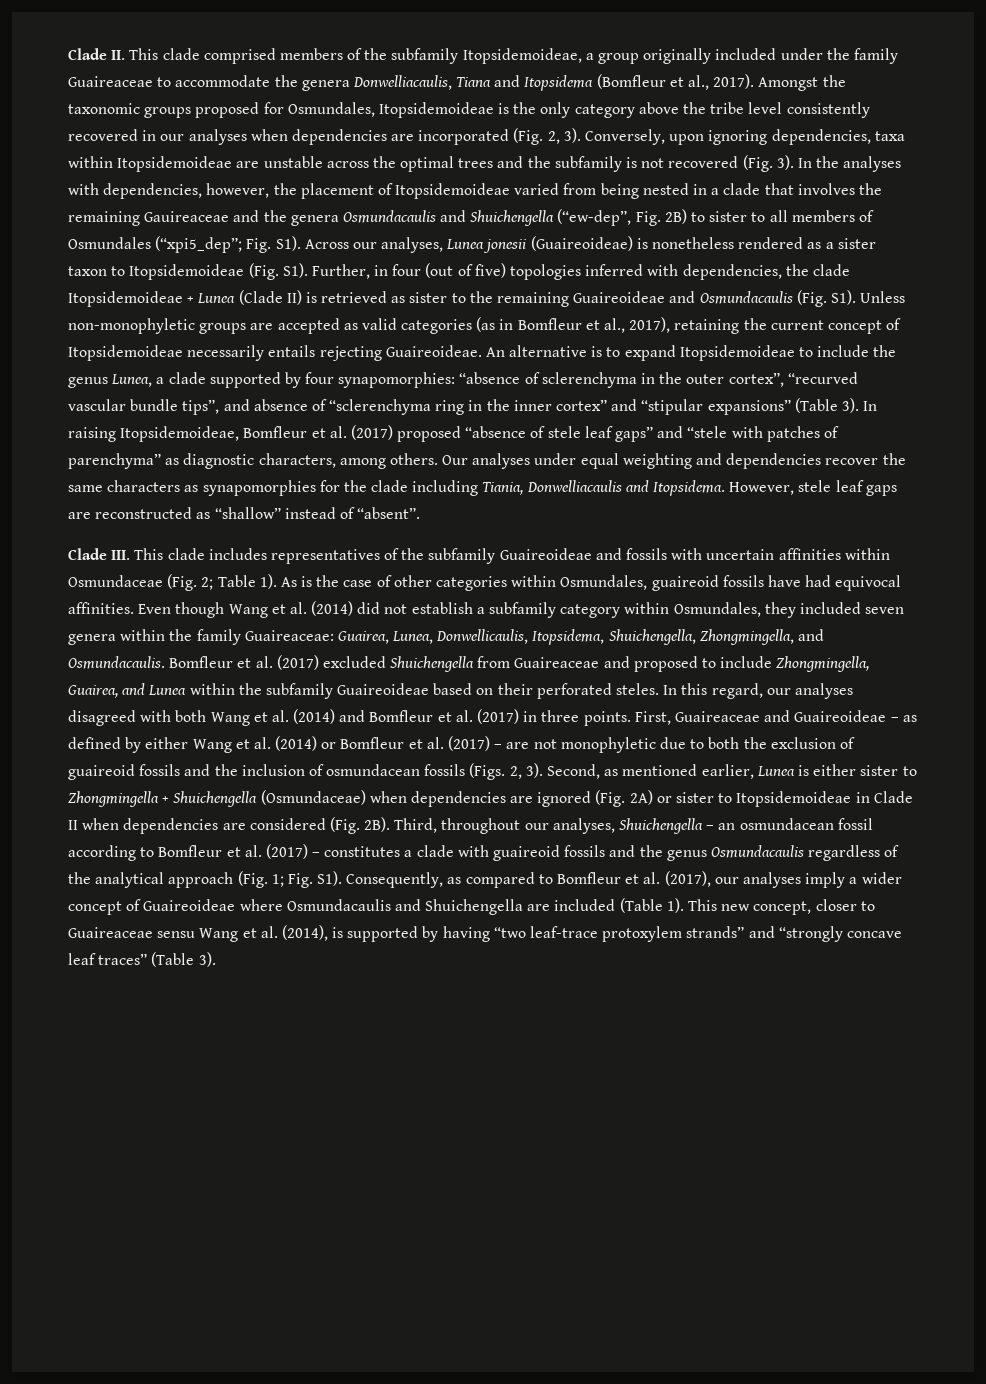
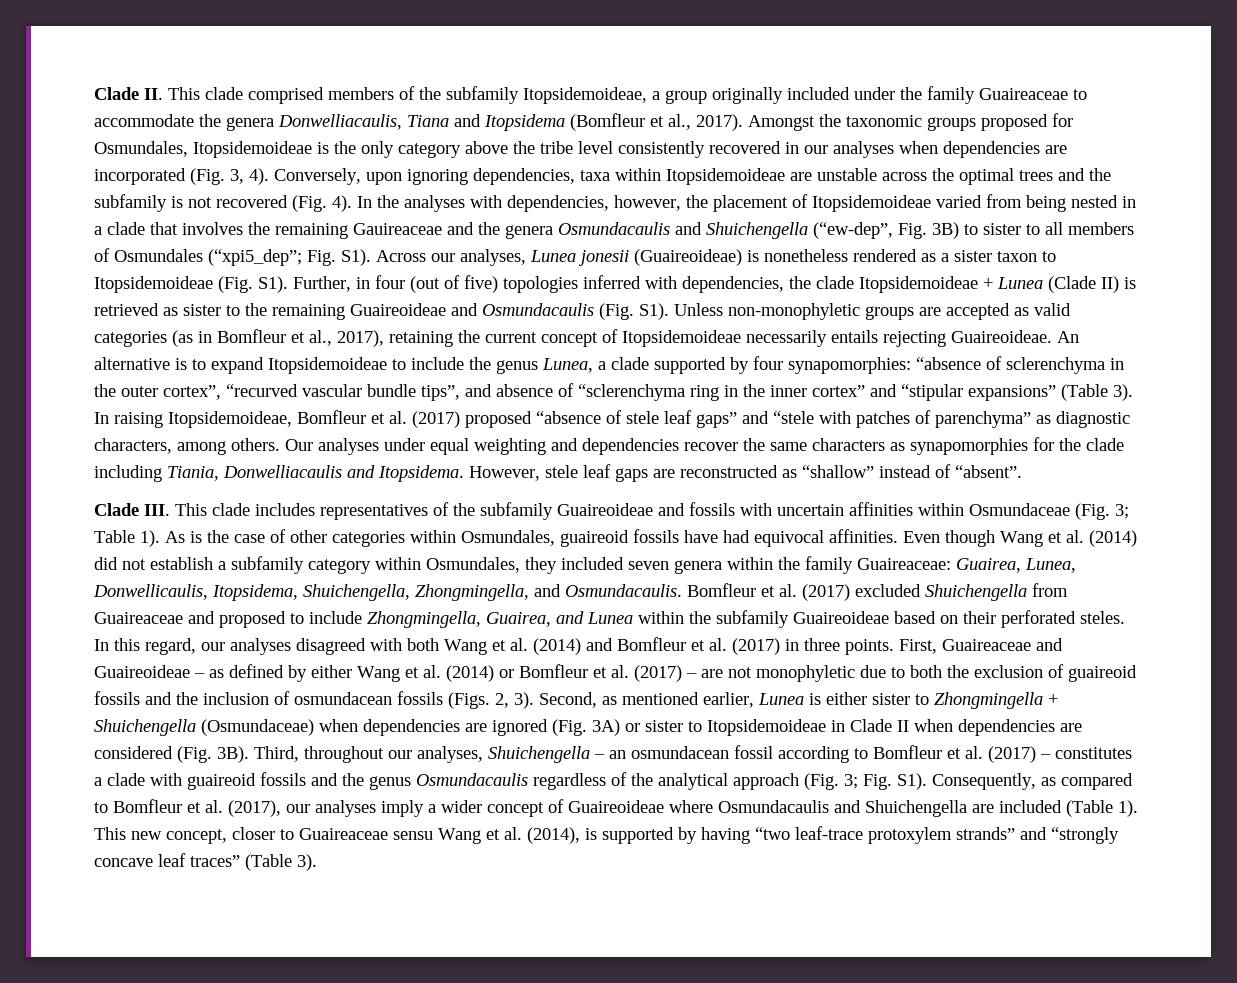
- Amongst the taxonomic groups proposed for Osmundales, Itopsidemoideae is the only category above the tribe level consistently recovered in our analyses when dependencies are incorporated (Fig. 2, 3).
+ Amongst the taxonomic groups proposed for Osmundales, Itopsidemoideae is the only category above the tribe level consistently recovered in our analyses when dependencies are incorporated (Fig. 3, 4).
- Conversely, upon ignoring dependencies, taxa within Itopsidemoideae are unstable across the optimal trees and the subfamily is not recovered (Fig. 3).
+ Conversely, upon ignoring dependencies, taxa within Itopsidemoideae are unstable across the optimal trees and the subfamily is not recovered (Fig. 4).
- In the analyses with dependencies, however, the placement of Itopsidemoideae varied from being nested in a clade that involves the remaining Gauireaceae and the genera Osmundacaulis and Shuichengella (“ew-dep”, Fig. 2B) to sister to all members of Osmundales (“xpi5_dep”;
+ In the analyses with dependencies, however, the placement of Itopsidemoideae varied from being nested in a clade that involves the remaining Gauireaceae and the genera Osmundacaulis and Shuichengella (“ew-dep”, Fig. 3B) to sister to all members of Osmundales (“xpi5_dep”;
- Clade III. This clade includes representatives of the subfamily Guaireoideae and fossils with uncertain affinities within Osmundaceae (Fig. 2; Table 1).
+ Clade III. This clade includes representatives of the subfamily Guaireoideae and fossils with uncertain affinities within Osmundaceae (Fig. 3; Table 1).
- Second, as mentioned earlier, Lunea is either sister to Zhongmingella + Shuichengella (Osmundaceae) when dependencies are ignored (Fig. 2A) or sister to Itopsidemoideae in Clade II when dependencies are considered (Fig. 2B).
+ Second, as mentioned earlier, Lunea is either sister to Zhongmingella + Shuichengella (Osmundaceae) when dependencies are ignored (Fig. 3A) or sister to Itopsidemoideae in Clade II when dependencies are considered (Fig. 3B).
- Third, throughout our analyses, Shuichengella – an osmundacean fossil according to Bomfleur et al. (2017) – constitutes a clade with guaireoid fossils and the genus Osmundacaulis regardless of the analytical approach (Fig. 1; Fig. S1). Consequently, as compared to Bomfleur et al. (2017), our analyses imply a wider concept of Guaireoideae where Osmundacaulis and Shuichengella are included (Table 1).
+ Third, throughout our analyses, Shuichengella – an osmundacean fossil according to Bomfleur et al. (2017) – constitutes a clade with guaireoid fossils and the genus Osmundacaulis regardless of the analytical approach (Fig. 3; Fig. S1). Consequently, as compared to Bomfleur et al. (2017), our analyses imply a wider concept of Guaireoideae where Osmundacaulis and Shuichengella are included (Table 1).

